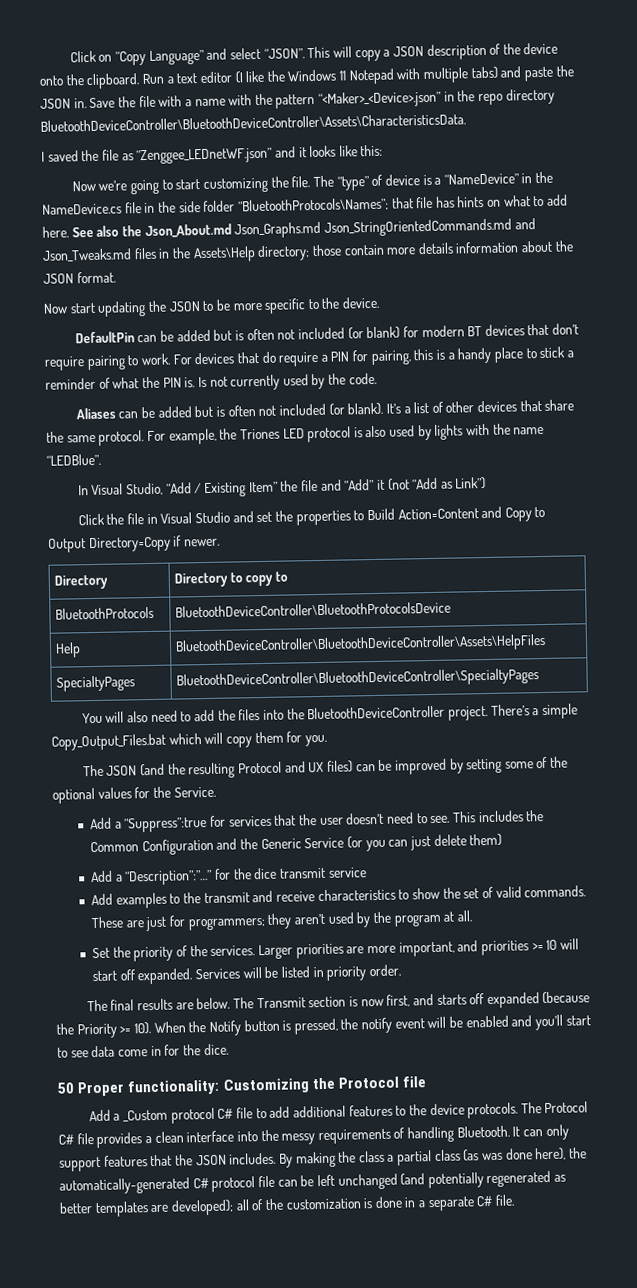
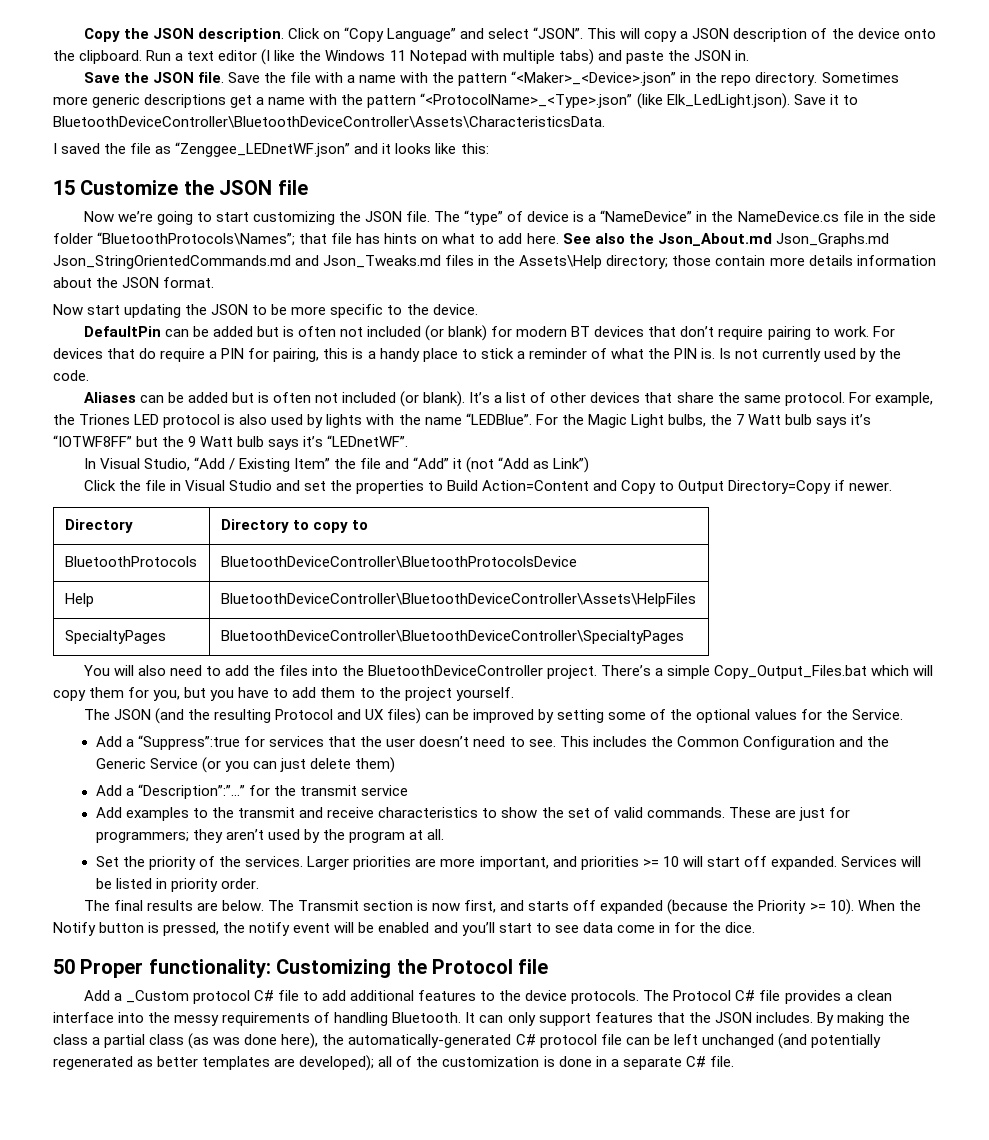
+ Copy the JSON description.
- Run a text editor (I like the Windows 11 Notepad with multiple tabs) and paste the JSON in. Save the file with a name with the pattern “<Maker>_<Device>.json” in the repo directory BluetoothDeviceController\BluetoothDeviceController\Assets\CharacteristicsData.
+ Run a text editor (I like the Windows 11 Notepad with multiple tabs) and paste the JSON in.
+ Save the JSON file. Save the file with a name with the pattern “<Maker>_<Device>.json” in the repo directory. Sometimes more generic descriptions get a name with the pattern “<ProtocolName>_<Type>.json” (like Elk_LedLight.json). Save it to BluetoothDeviceController\BluetoothDeviceController\Assets\CharacteristicsData.
+ 15 Customize the JSON file
- Now we’re going to start customizing the file.
+ Now we’re going to start customizing the JSON file.
+ For the Magic Light bulbs, the 7 Watt bulb says it’s “IOTWF8FF” but the 9 Watt bulb says it’s “LEDnetWF”.
- There’s a simple Copy_Output_Files.bat which will copy them for you.
+ There’s a simple Copy_Output_Files.bat which will copy them for you, but you have to add them to the project yourself.
- Add a “Description”:”…” for the dice transmit service
+ Add a “Description”:”…” for the transmit service

